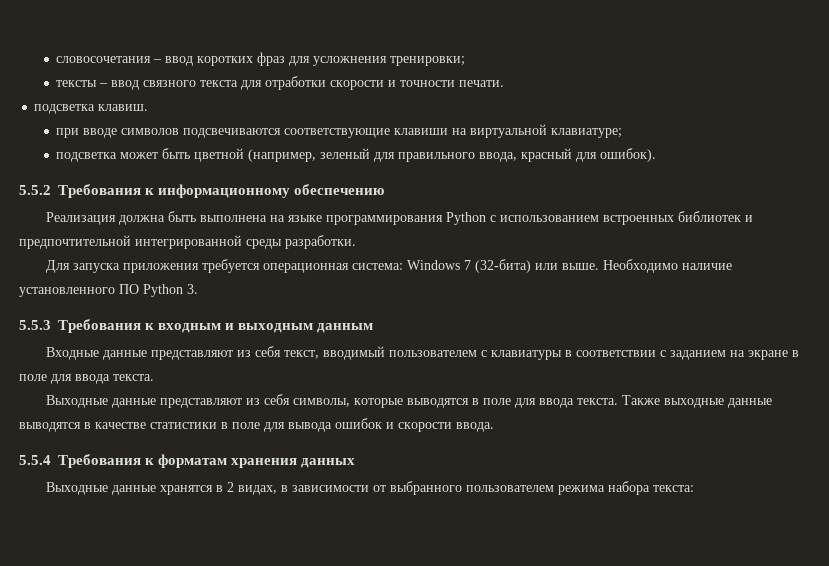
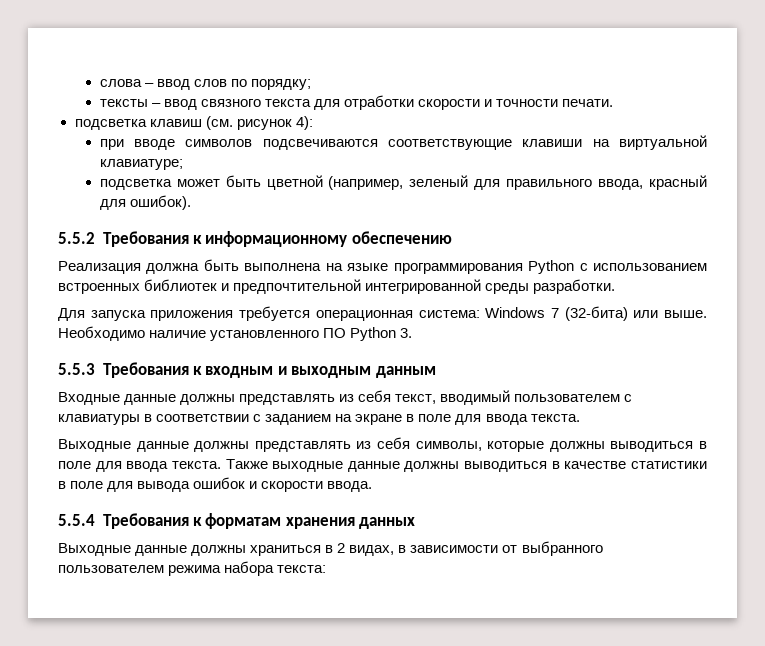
- словосочетания – ввод коротких фраз для усложнения тренировки;
+ слова – ввод слов по порядку;
- подсветка клавиш.
+ подсветка клавиш (см. рисунок 4):
- Входные данные представляют из себя текст, вводимый пользователем с клавиатуры в соответствии с заданием на экране в поле для ввода текста.
+ Входные данные должны представлять из себя текст, вводимый пользователем с клавиатуры в соответствии с заданием на экране в поле для ввода текста.
- Выходные данные представляют из себя символы, которые выводятся в поле для ввода текста.
+ Выходные данные должны представлять из себя символы, которые должны выводиться в поле для ввода текста.
- Также выходные данные выводятся в качестве статистики в поле для вывода ошибок и скорости ввода.
+ Также выходные данные должны выводиться в качестве статистики в поле для вывода ошибок и скорости ввода.
- Выходные данные хранятся в 2 видах, в зависимости от выбранного пользователем режима набора текста:
+ Выходные данные должны храниться в 2 видах, в зависимости от выбранного пользователем режима набора текста:

